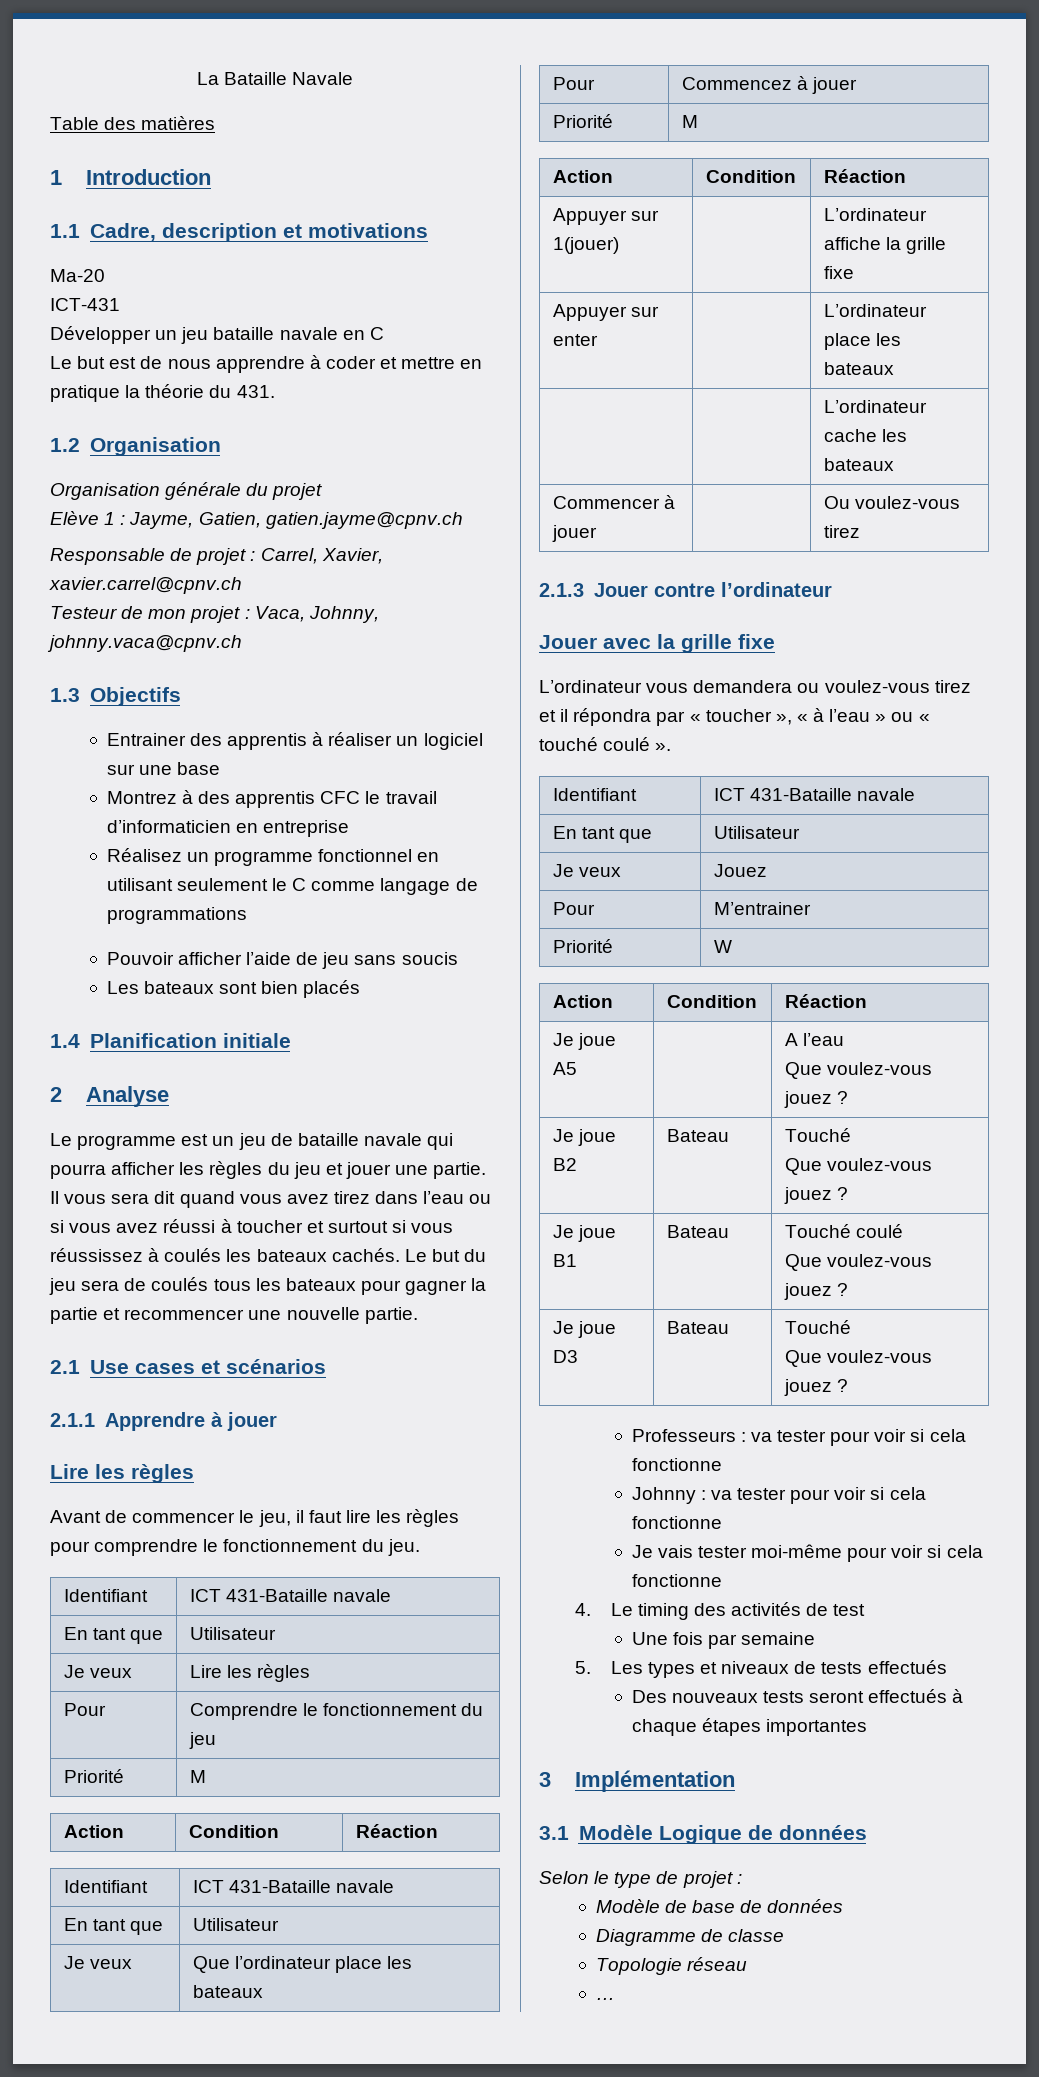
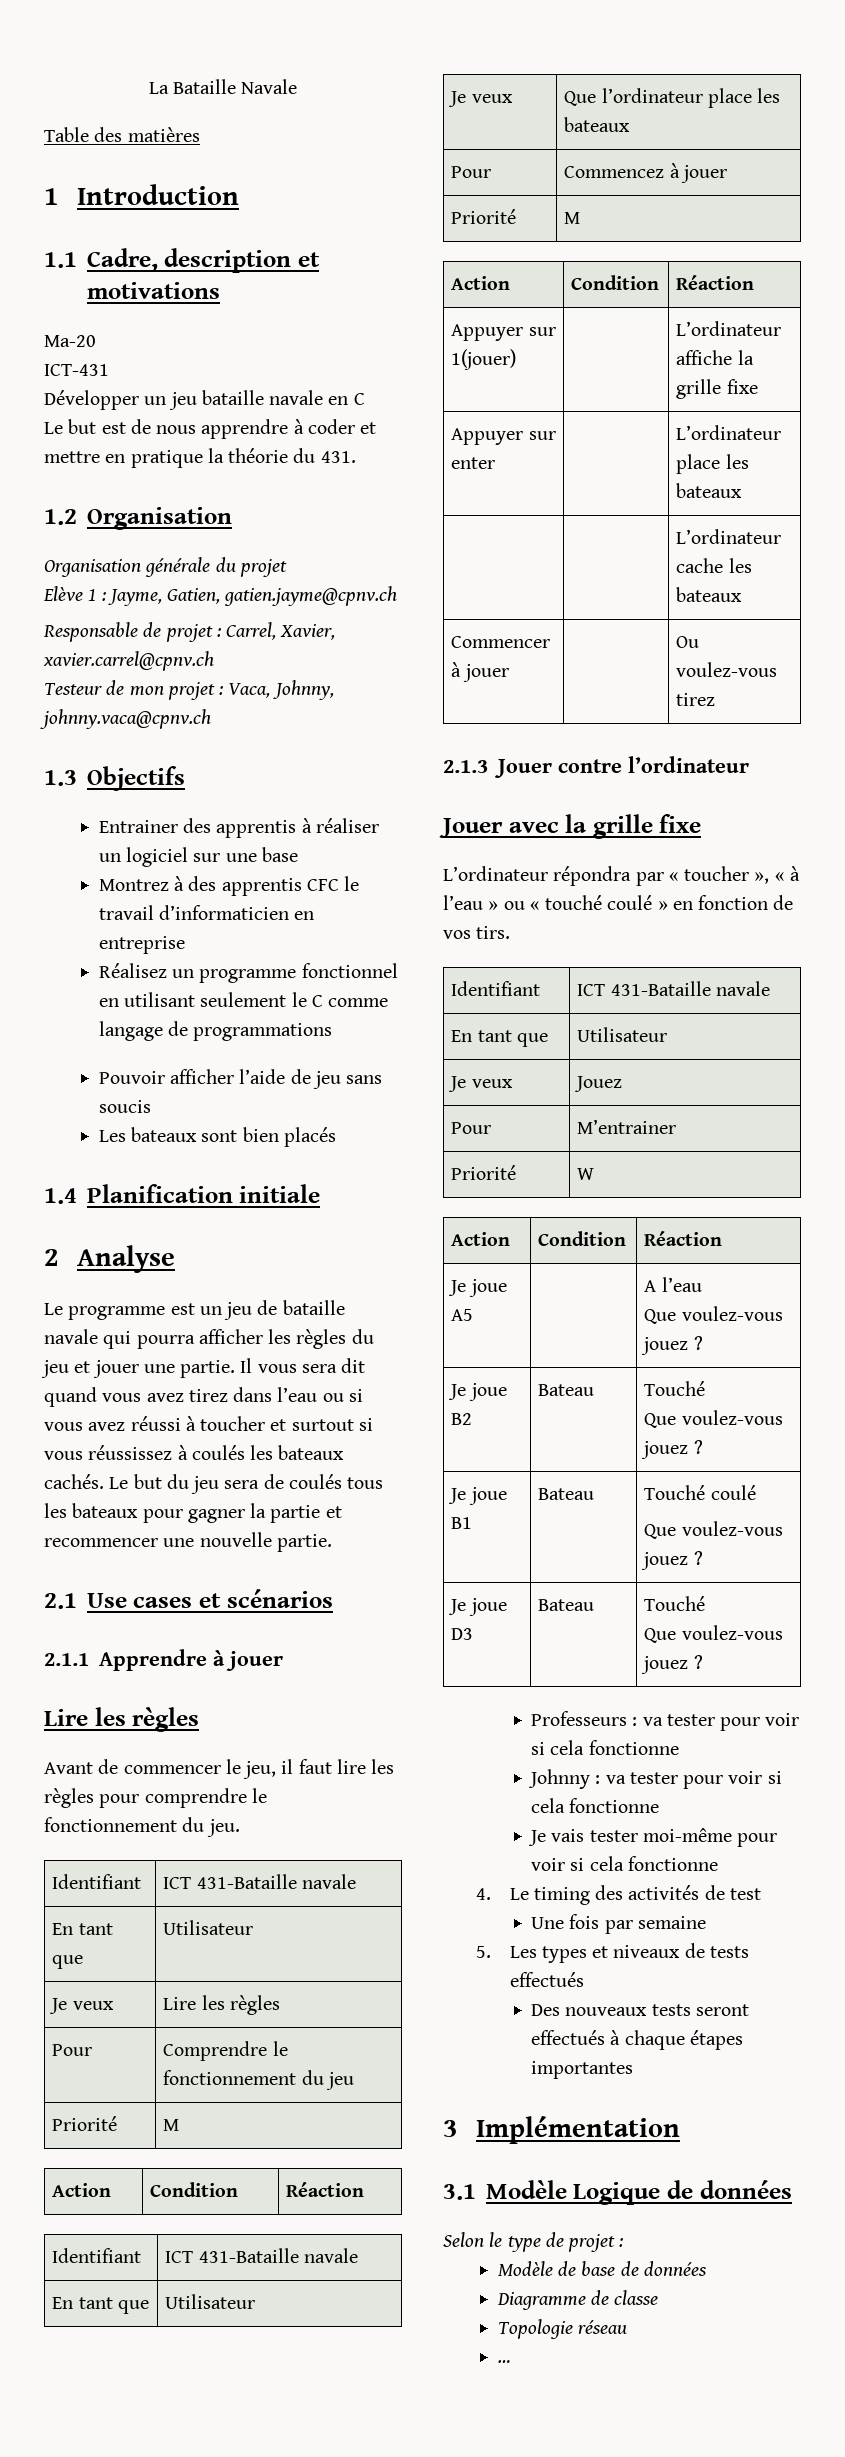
- L’ordinateur vous demandera ou voulez-vous tirez et il répondra par « toucher », « à l’eau » ou « touché coulé ».
+ L’ordinateur répondra par « toucher », « à l’eau » ou « touché coulé » en fonction de vos tirs.

